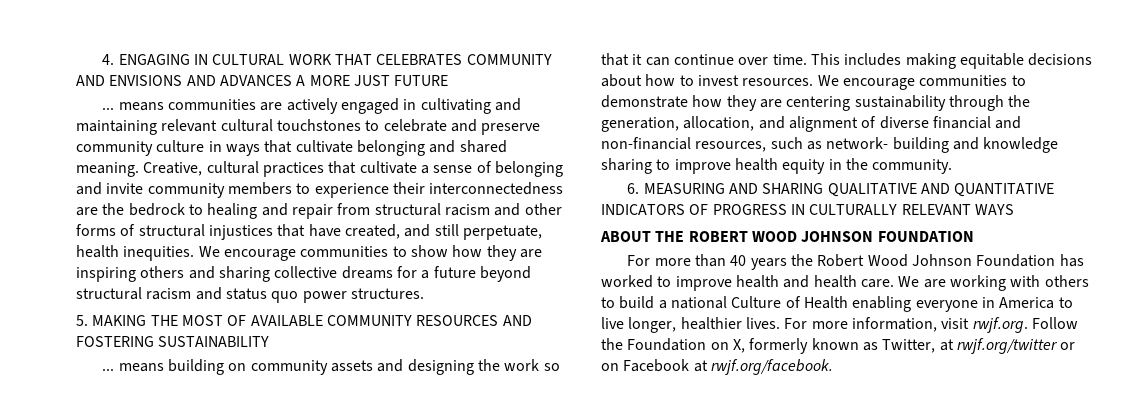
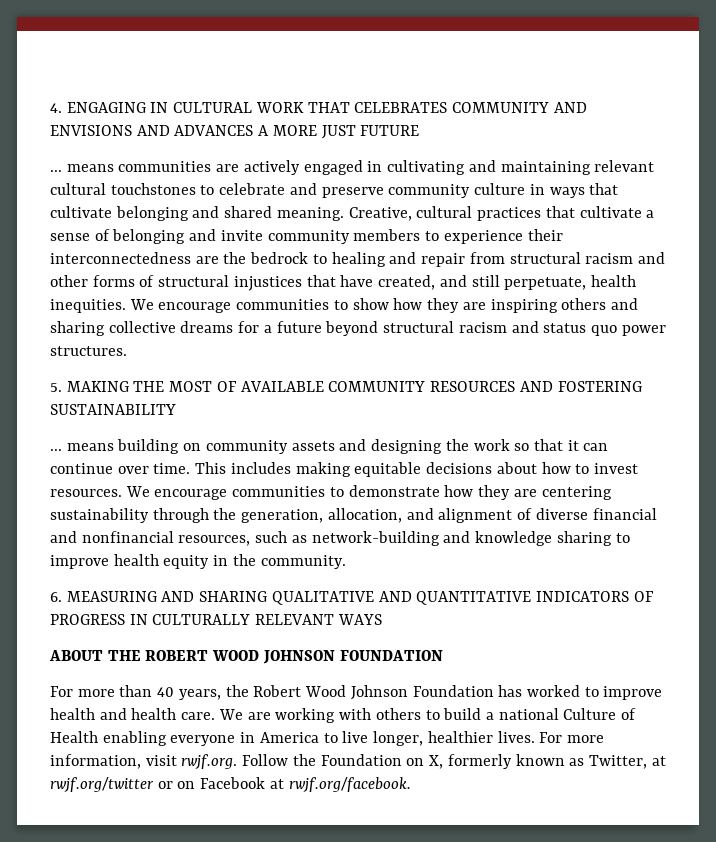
- We encourage communities to demonstrate how they are centering sustainability through the generation, allocation, and alignment of diverse financial and non-financial resources, such as network- building and knowledge sharing to improve health equity in the community.
+ We encourage communities to demonstrate how they are centering sustainability through the generation, allocation, and alignment of diverse financial and nonfinancial resources, such as network-building and knowledge sharing to improve health equity in the community.
- For more than 40 years the Robert Wood Johnson Foundation has worked to improve health and health care.
+ For more than 40 years, the Robert Wood Johnson Foundation has worked to improve health and health care.

